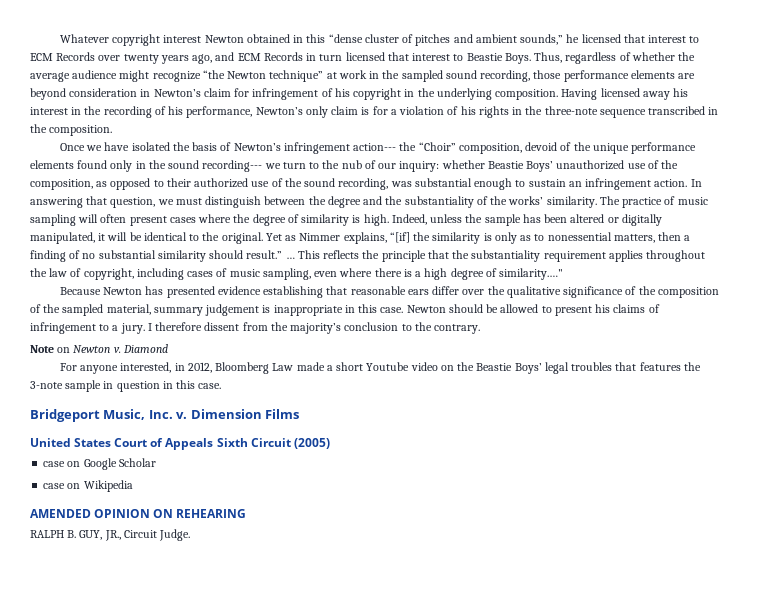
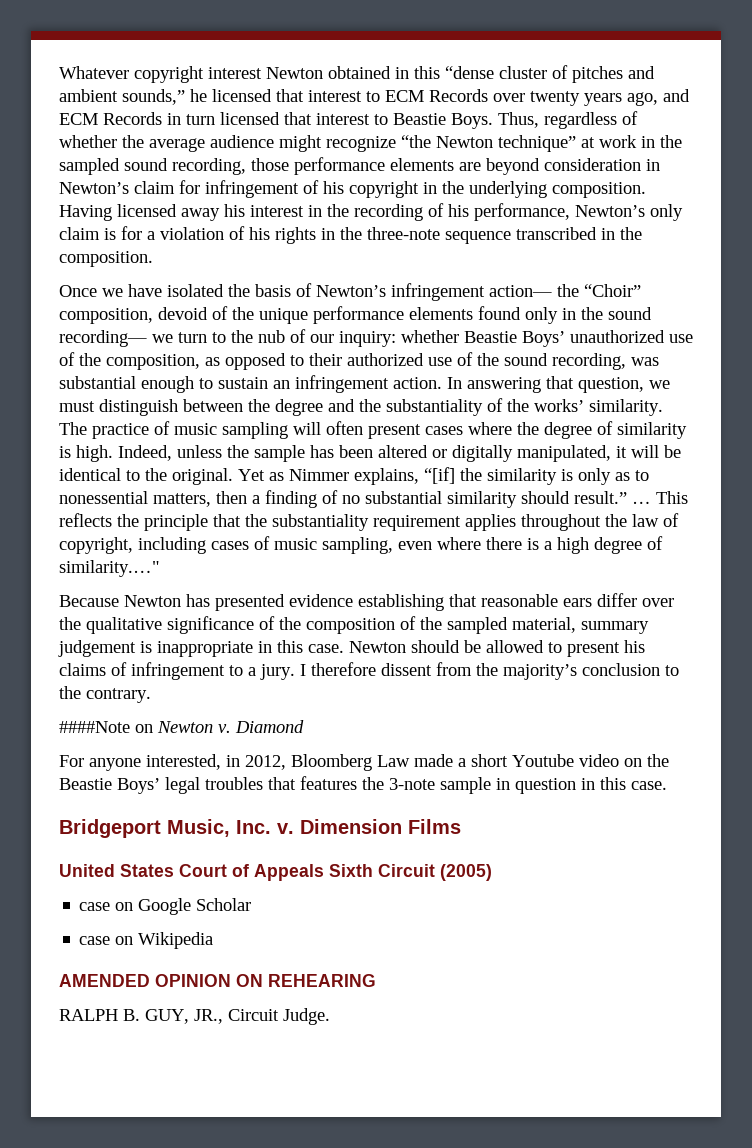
- Once we have isolated the basis of Newton’s infringement action--- the “Choir” composition, devoid of the unique performance elements found only in the sound recording--- we turn to the nub of our inquiry: whether Beastie Boys’ unauthorized use of the composition, as opposed to their authorized use of the sound recording, was substantial enough to sustain an infringement action.
+ Once we have isolated the basis of Newton’s infringement action— the “Choir” composition, devoid of the unique performance elements found only in the sound recording— we turn to the nub of our inquiry: whether Beastie Boys’ unauthorized use of the composition, as opposed to their authorized use of the sound recording, was substantial enough to sustain an infringement action.
- Note on Newton v.
+ ####Note on Newton v.

